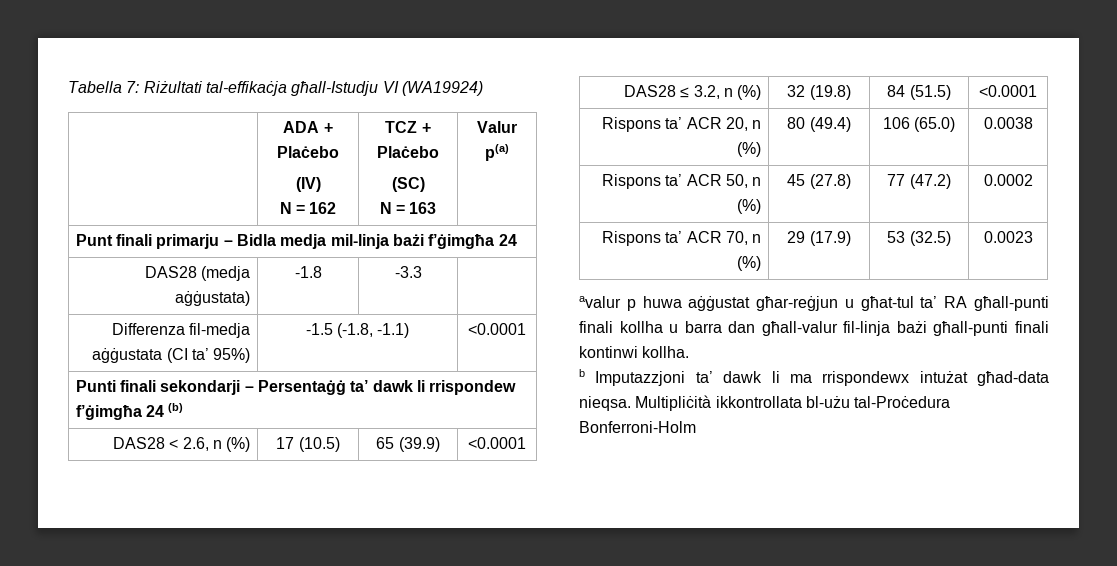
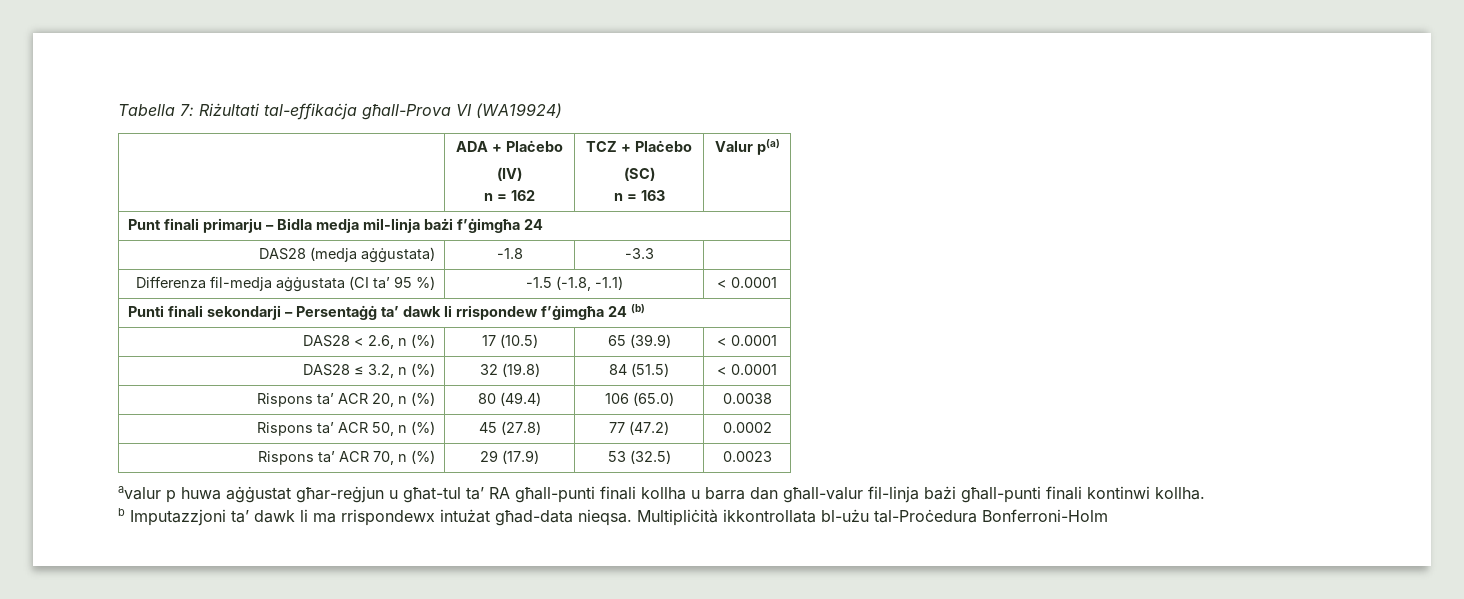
- Tabella 7: Riżultati tal-effikaċja għall-Istudju VI (WA19924)
+ Tabella 7: Riżultati tal-effikaċja għall-Prova VI (WA19924)
  | ADA + Plaċebo
  (IV)
- N = 162 | TCZ + Plaċebo
+ n = 162 | TCZ + Plaċebo
  (SC)
- N = 163 | Valur p(a)
+ n = 163 | Valur p(a)
- Differenza fil-medja aġġustata (CI ta’ 95%) | -1.5 (-1.8, -1.1) | <0.0001
+ Differenza fil-medja aġġustata (CI ta’ 95 %) | -1.5 (-1.8, -1.1) | < 0.0001
- DAS28 < 2.6, n (%) | 17 (10.5) | 65 (39.9) | <0.0001
+ DAS28 < 2.6, n (%) | 17 (10.5) | 65 (39.9) | < 0.0001
- DAS28 ≤ 3.2, n (%) | 32 (19.8) | 84 (51.5) | <0.0001
+ DAS28 ≤ 3.2, n (%) | 32 (19.8) | 84 (51.5) | < 0.0001

